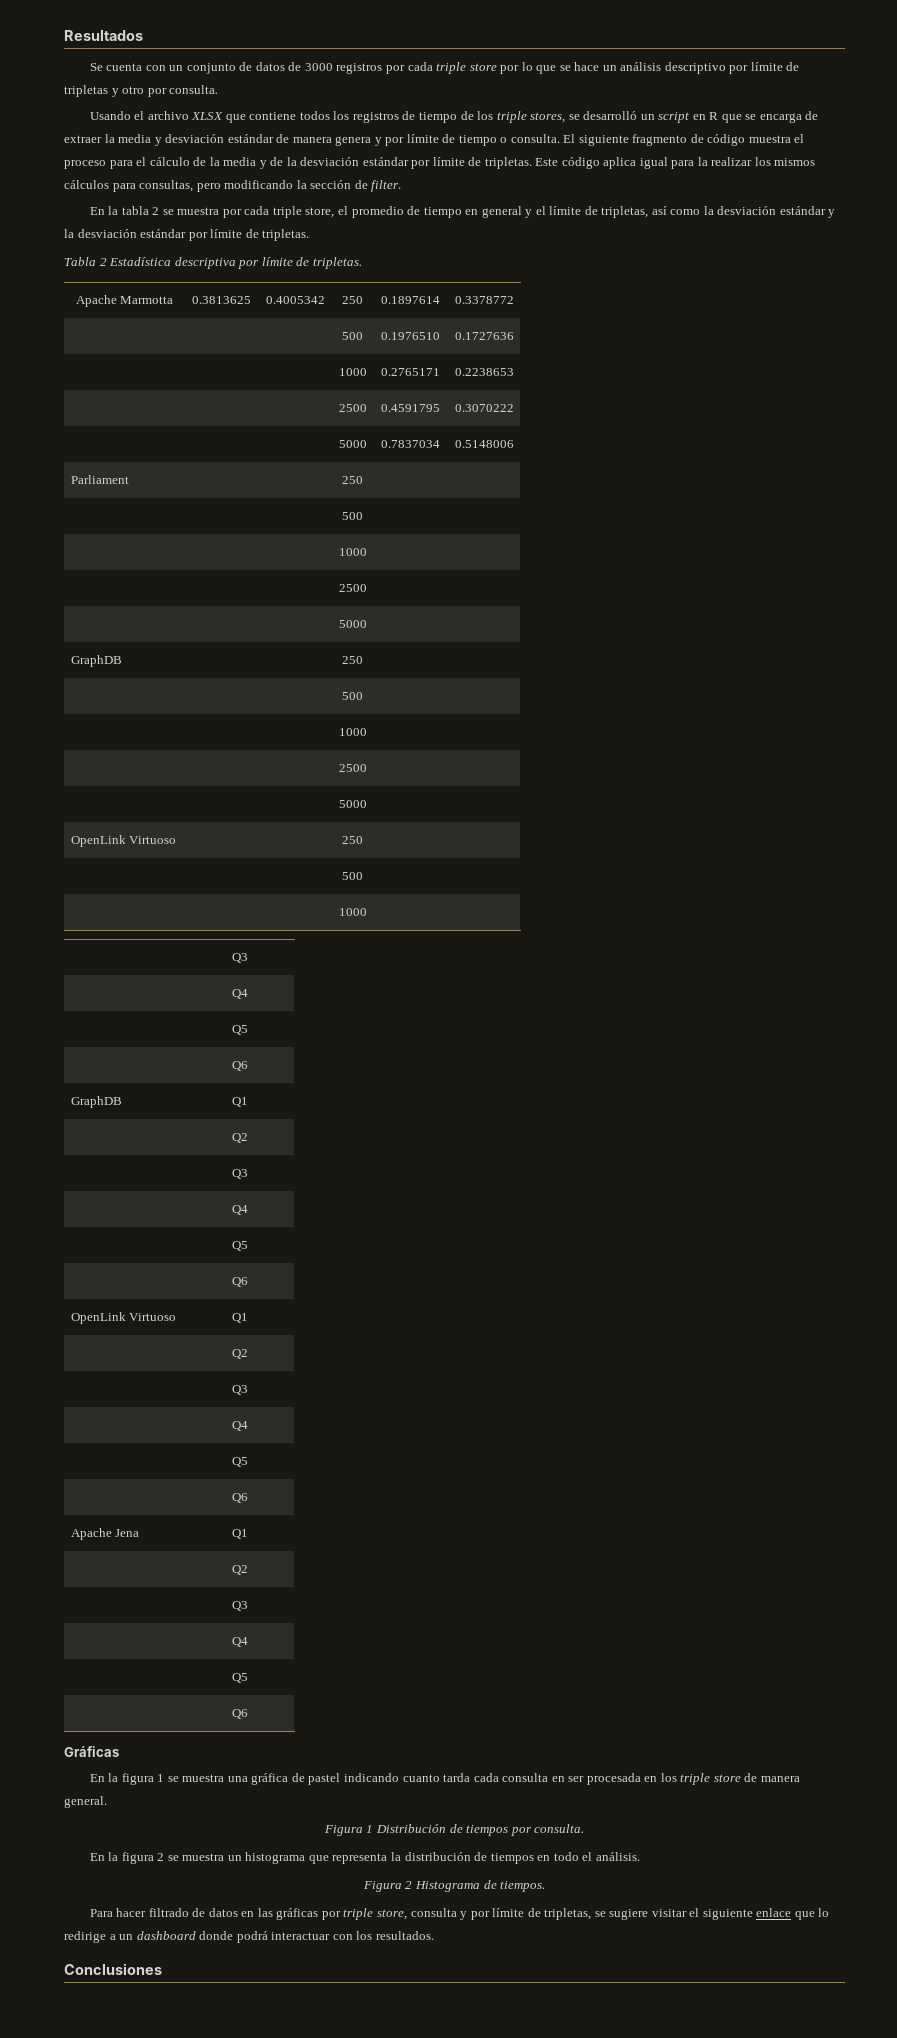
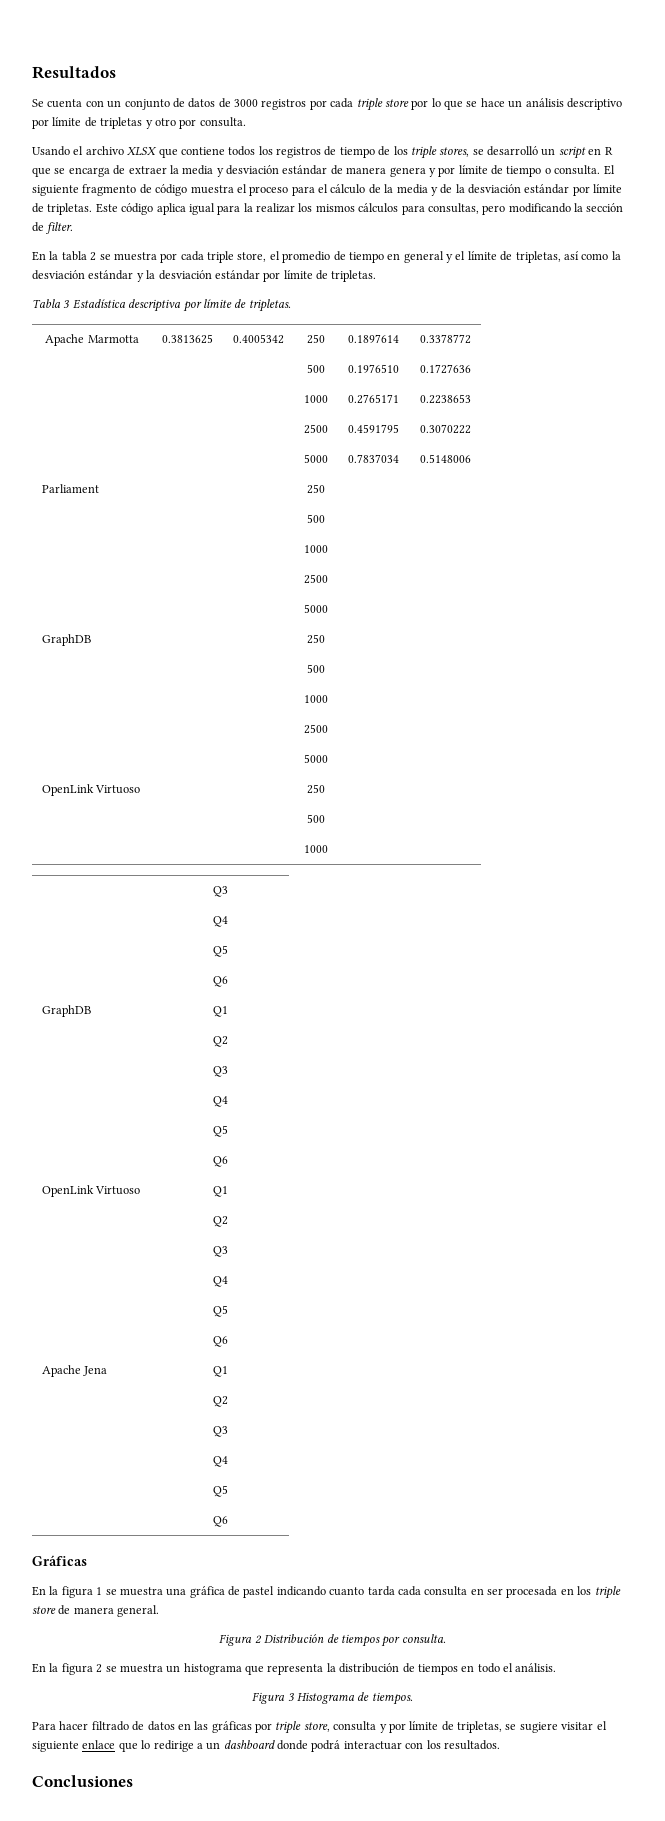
- Tabla 2 Estadística descriptiva por límite de tripletas.
+ Tabla 3 Estadística descriptiva por límite de tripletas.
- Figura 1 Distribución de tiempos por consulta.
+ Figura 2 Distribución de tiempos por consulta.
- Figura 2 Histograma de tiempos.
+ Figura 3 Histograma de tiempos.

